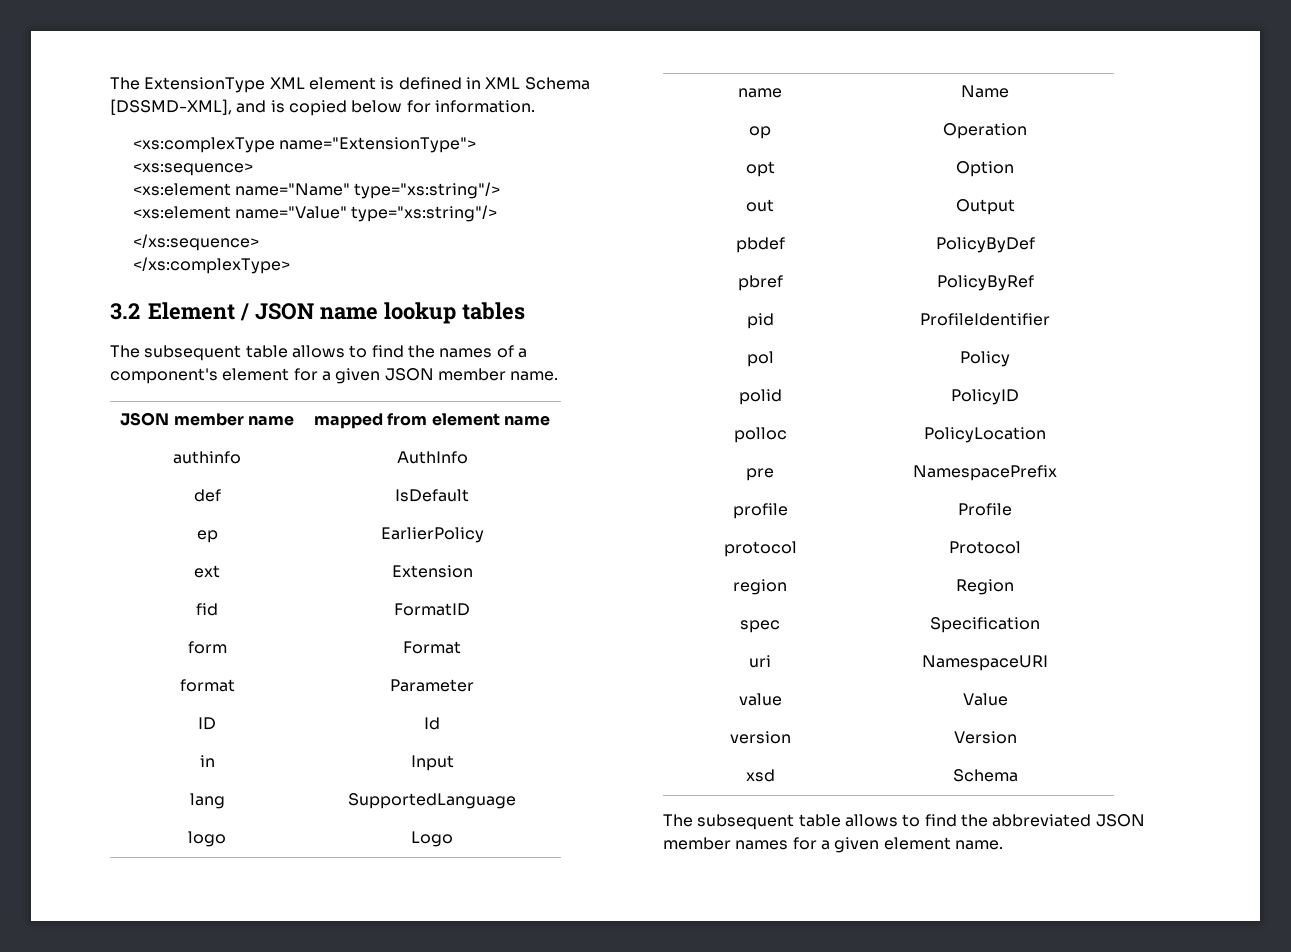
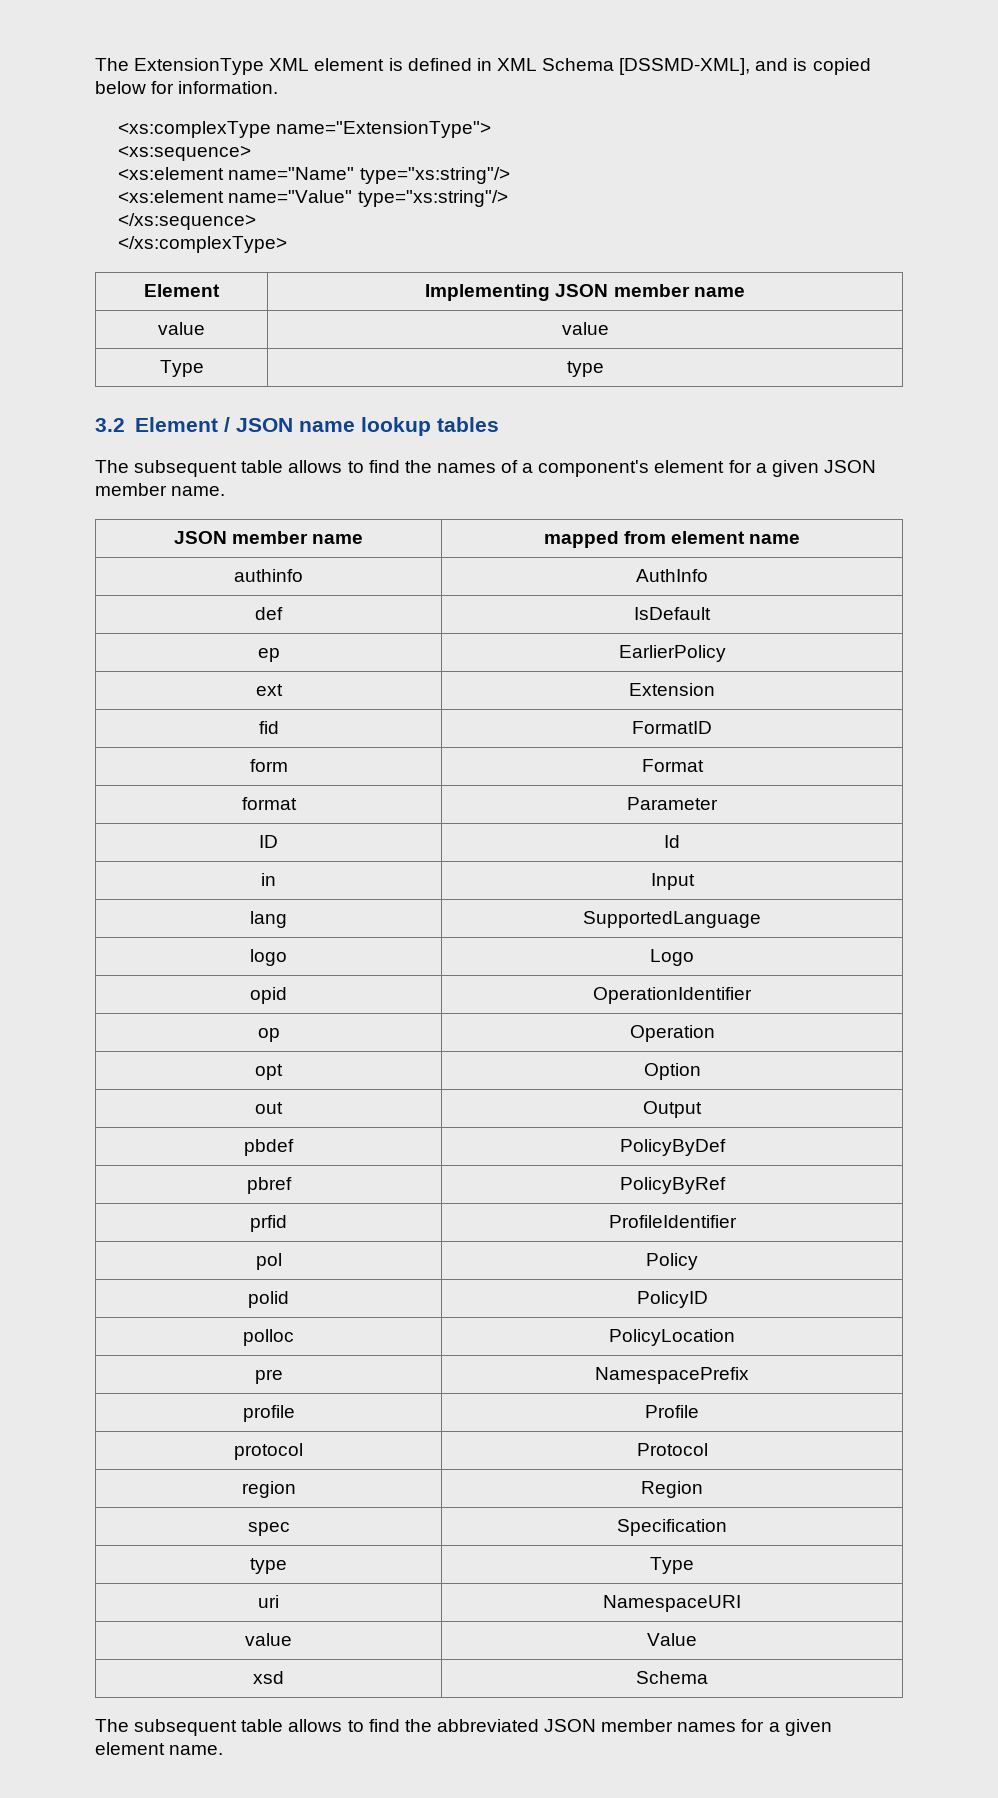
+ Element | Implementing JSON member name
+ value | value
+ Type | type
- name | Name
+ opid | OperationIdentifier
- pid | ProfileIdentifier
+ prfid | ProfileIdentifier
+ type | Type
- version | Version

